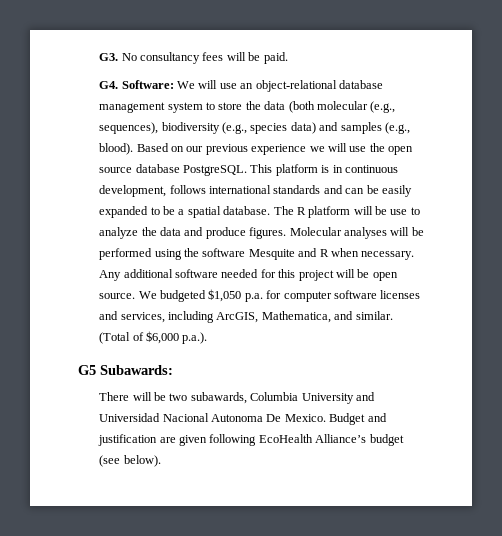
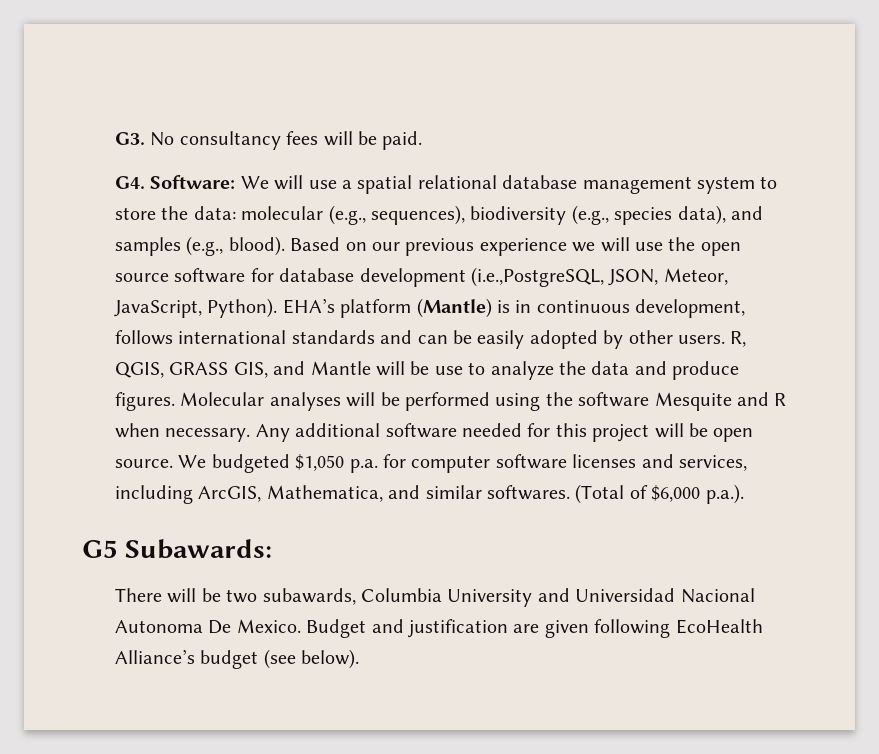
- G4. Software: We will use an object-relational database management system to store the data (both molecular (e.g., sequences), biodiversity (e.g., species data) and samples (e.g., blood).
+ G4. Software: We will use a spatial relational database management system to store the data: molecular (e.g., sequences), biodiversity (e.g., species data), and samples (e.g., blood).
- Based on our previous experience we will use the open source database PostgreSQL. This platform is in continuous development, follows international standards and can be easily expanded to be a spatial database. The R platform will be use to analyze the data and produce figures.
+ Based on our previous experience we will use the open source software for database development (i.e.,PostgreSQL, JSON, Meteor, JavaScript, Python). EHA’s platform (Mantle) is in continuous development, follows international standards and can be easily adopted by other users. R, QGIS, GRASS GIS, and Mantle will be use to analyze the data and produce figures.
- We budgeted $1,050 p.a. for computer software licenses and services, including ArcGIS, Mathematica, and similar.
+ We budgeted $1,050 p.a. for computer software licenses and services, including ArcGIS, Mathematica, and similar softwares.

